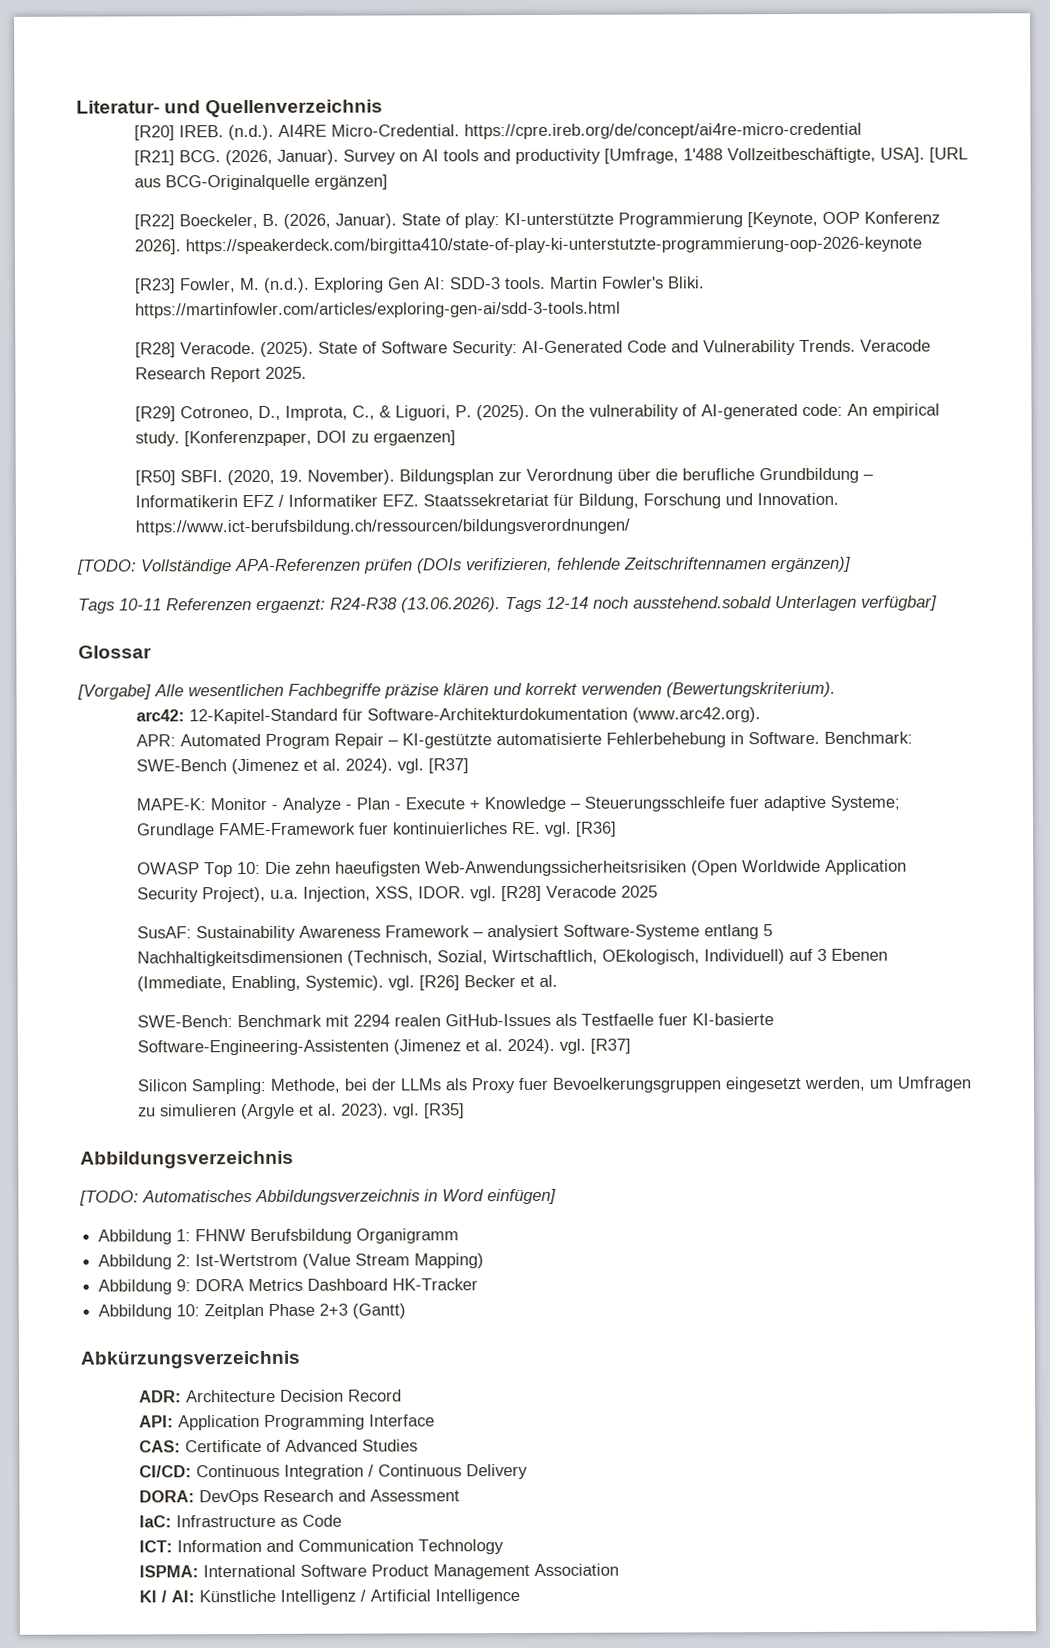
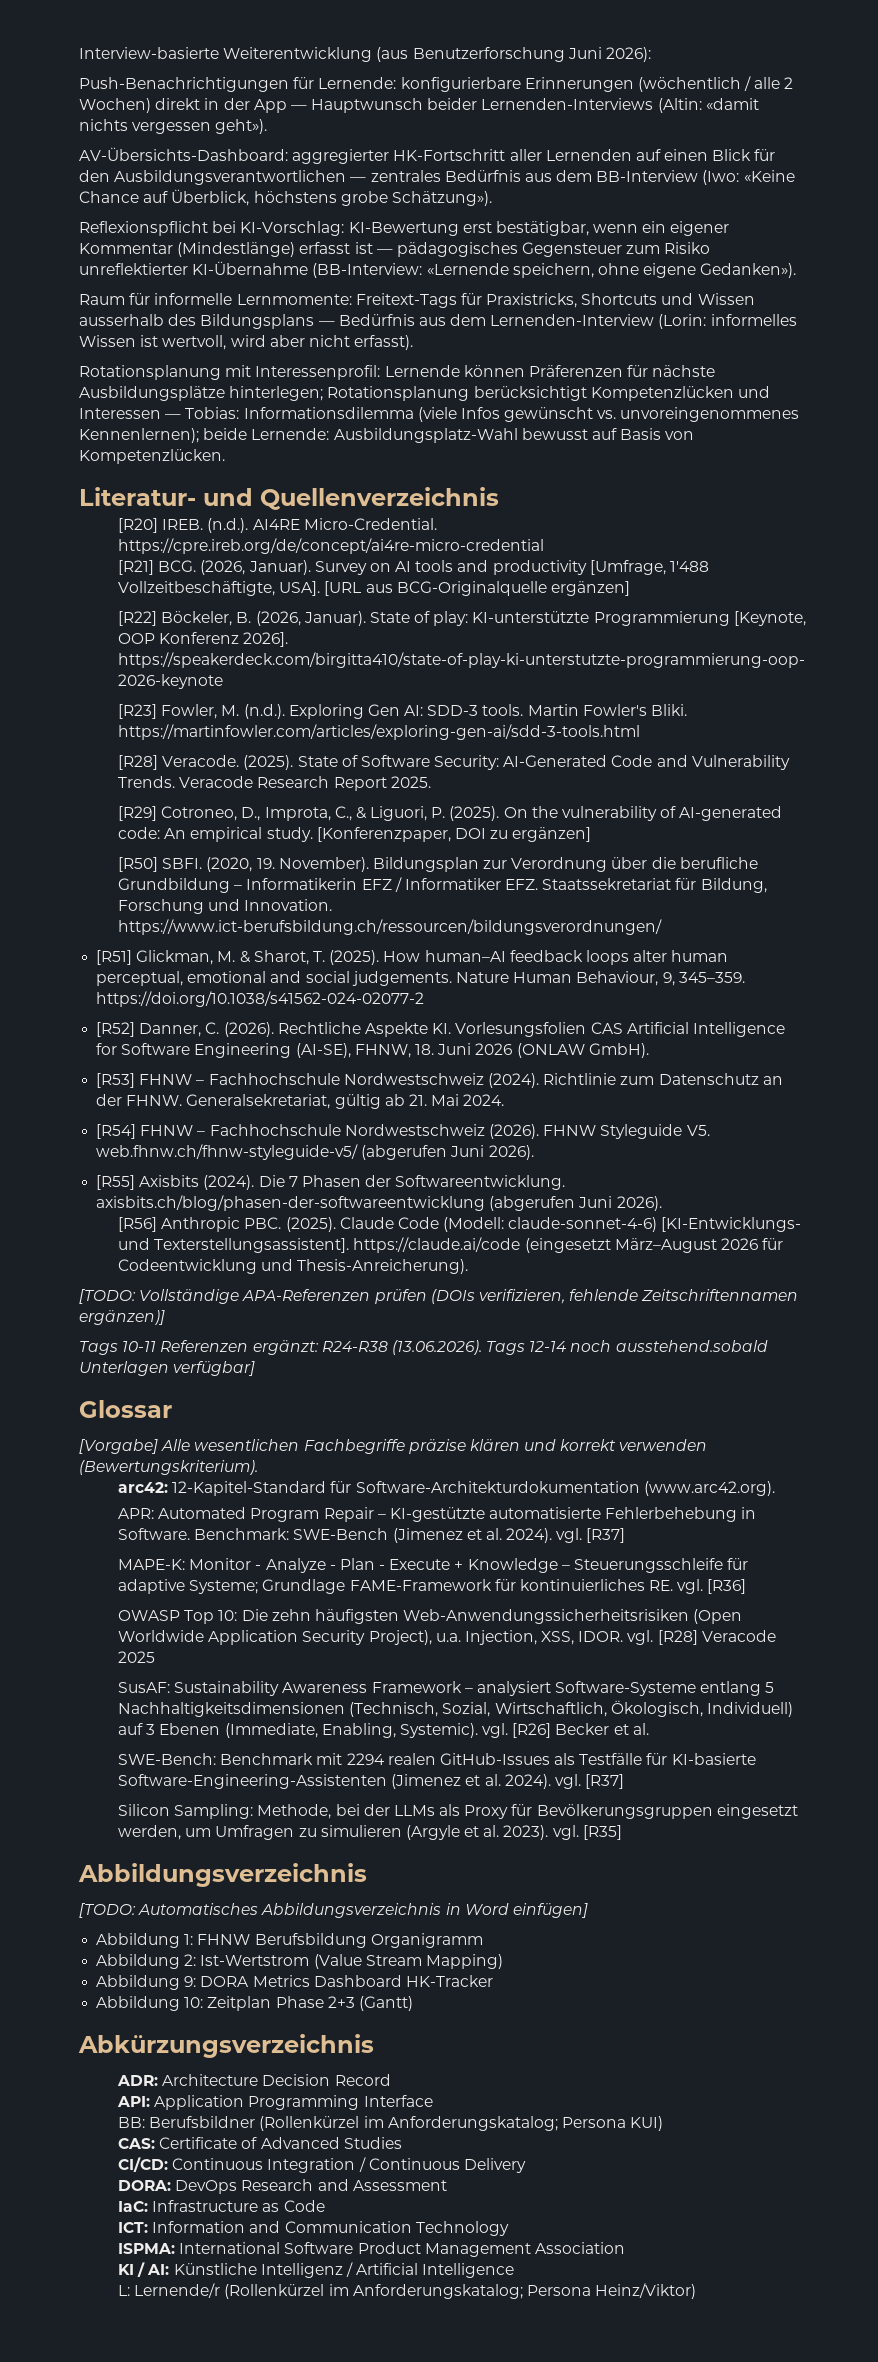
+ Interview-basierte Weiterentwicklung (aus Benutzerforschung Juni 2026):
+ Push-Benachrichtigungen für Lernende: konfigurierbare Erinnerungen (wöchentlich / alle 2 Wochen) direkt in der App — Hauptwunsch beider Lernenden-Interviews (Altin: «damit nichts vergessen geht»).
+ AV-Übersichts-Dashboard: aggregierter HK-Fortschritt aller Lernenden auf einen Blick für den Ausbildungsverantwortlichen — zentrales Bedürfnis aus dem BB-Interview (Iwo: «Keine Chance auf Überblick, höchstens grobe Schätzung»).
+ Reflexionspflicht bei KI-Vorschlag: KI-Bewertung erst bestätigbar, wenn ein eigener Kommentar (Mindestlänge) erfasst ist — pädagogisches Gegensteuer zum Risiko unreflektierter KI-Übernahme (BB-Interview: «Lernende speichern, ohne eigene Gedanken»).
+ Raum für informelle Lernmomente: Freitext-Tags für Praxistricks, Shortcuts und Wissen ausserhalb des Bildungsplans — Bedürfnis aus dem Lernenden-Interview (Lorin: informelles Wissen ist wertvoll, wird aber nicht erfasst).
+ Rotationsplanung mit Interessenprofil: Lernende können Präferenzen für nächste Ausbildungsplätze hinterlegen; Rotationsplanung berücksichtigt Kompetenzlücken und Interessen — Tobias: Informationsdilemma (viele Infos gewünscht vs. unvoreingenommenes Kennenlernen); beide Lernende: Ausbildungsplatz-Wahl bewusst auf Basis von Kompetenzlücken.
- [R22] Boeckeler, B. (2026, Januar).
+ [R22] Böckeler, B. (2026, Januar).
- [Konferenzpaper, DOI zu ergaenzen]
+ [Konferenzpaper, DOI zu ergänzen]
+ [R51] Glickman, M. & Sharot, T. (2025). How human–AI feedback loops alter human perceptual, emotional and social judgements. Nature Human Behaviour, 9, 345–359. https://doi.org/10.1038/s41562-024-02077-2
+ [R52] Danner, C. (2026). Rechtliche Aspekte KI. Vorlesungsfolien CAS Artificial Intelligence for Software Engineering (AI-SE), FHNW, 18. Juni 2026 (ONLAW GmbH).
+ [R53] FHNW – Fachhochschule Nordwestschweiz (2024). Richtlinie zum Datenschutz an der FHNW. Generalsekretariat, gültig ab 21. Mai 2024.
+ [R54] FHNW – Fachhochschule Nordwestschweiz (2026). FHNW Styleguide V5. web.fhnw.ch/fhnw-styleguide-v5/ (abgerufen Juni 2026).
+ [R55] Axisbits (2024). Die 7 Phasen der Softwareentwicklung. axisbits.ch/blog/phasen-der-softwareentwicklung (abgerufen Juni 2026).
+ [R56] Anthropic PBC. (2025). Claude Code (Modell: claude-sonnet-4-6) [KI-Entwicklungs- und Texterstellungsassistent]. https://claude.ai/code (eingesetzt März–August 2026 für Codeentwicklung und Thesis-Anreicherung).
- Tags 10-11 Referenzen ergaenzt: R24-R38 (13.06.2026). Tags 12-14 noch ausstehend.sobald Unterlagen verfügbar]
+ Tags 10-11 Referenzen ergänzt: R24-R38 (13.06.2026). Tags 12-14 noch ausstehend.sobald Unterlagen verfügbar]
- MAPE-K: Monitor - Analyze - Plan - Execute + Knowledge – Steuerungsschleife fuer adaptive Systeme; Grundlage FAME-Framework fuer kontinuierliches RE. vgl. [R36]
+ MAPE-K: Monitor - Analyze - Plan - Execute + Knowledge – Steuerungsschleife für adaptive Systeme; Grundlage FAME-Framework für kontinuierliches RE. vgl. [R36]
- OWASP Top 10: Die zehn haeufigsten Web-Anwendungssicherheitsrisiken (Open Worldwide Application Security Project), u.a. Injection, XSS, IDOR. vgl. [R28] Veracode 2025
+ OWASP Top 10: Die zehn häufigsten Web-Anwendungssicherheitsrisiken (Open Worldwide Application Security Project), u.a. Injection, XSS, IDOR. vgl. [R28] Veracode 2025
- SusAF: Sustainability Awareness Framework – analysiert Software-Systeme entlang 5 Nachhaltigkeitsdimensionen (Technisch, Sozial, Wirtschaftlich, OEkologisch, Individuell) auf 3 Ebenen (Immediate, Enabling, Systemic). vgl. [R26] Becker et al.
+ SusAF: Sustainability Awareness Framework – analysiert Software-Systeme entlang 5 Nachhaltigkeitsdimensionen (Technisch, Sozial, Wirtschaftlich, Ökologisch, Individuell) auf 3 Ebenen (Immediate, Enabling, Systemic). vgl. [R26] Becker et al.
- SWE-Bench: Benchmark mit 2294 realen GitHub-Issues als Testfaelle fuer KI-basierte Software-Engineering-Assistenten (Jimenez et al. 2024). vgl. [R37]
+ SWE-Bench: Benchmark mit 2294 realen GitHub-Issues als Testfälle für KI-basierte Software-Engineering-Assistenten (Jimenez et al. 2024). vgl. [R37]
- Silicon Sampling: Methode, bei der LLMs als Proxy fuer Bevoelkerungsgruppen eingesetzt werden, um Umfragen zu simulieren (Argyle et al. 2023). vgl. [R35]
+ Silicon Sampling: Methode, bei der LLMs als Proxy für Bevölkerungsgruppen eingesetzt werden, um Umfragen zu simulieren (Argyle et al. 2023). vgl. [R35]
+ BB: Berufsbildner (Rollenkürzel im Anforderungskatalog; Persona KUI)
+ L: Lernende/r (Rollenkürzel im Anforderungskatalog; Persona Heinz/Viktor)

